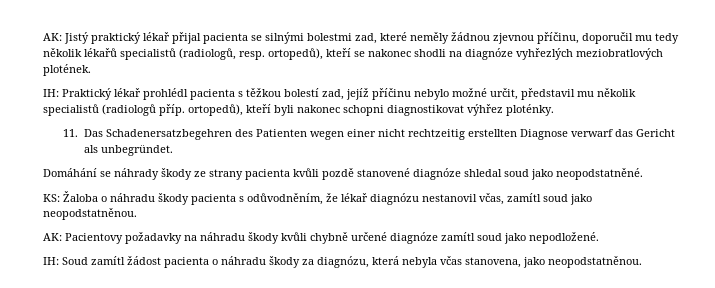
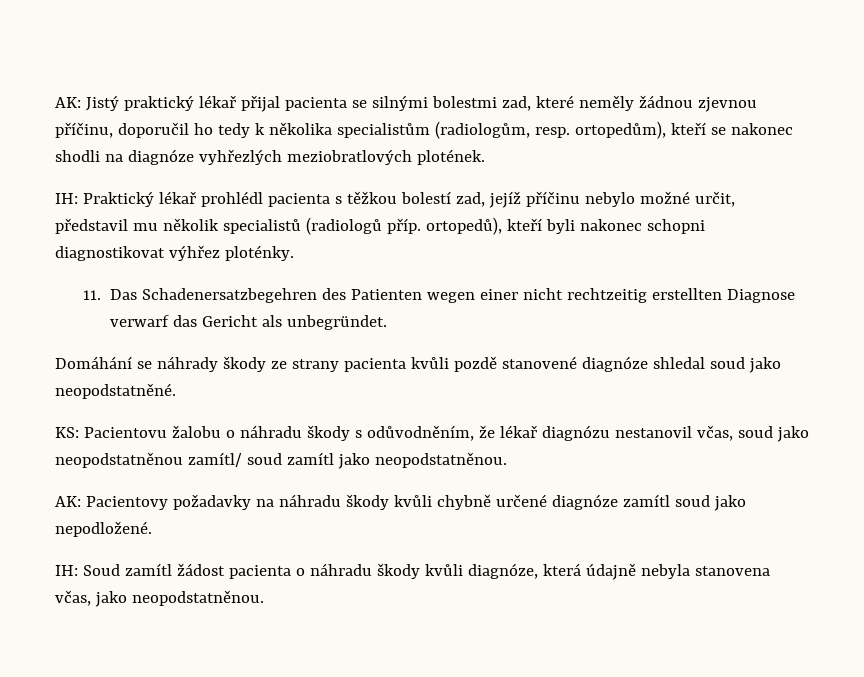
- AK: Jistý praktický lékař přijal pacienta se silnými bolestmi zad, které neměly žádnou zjevnou příčinu, doporučil mu tedy několik lékařů specialistů (radiologů, resp. ortopedů), kteří se nakonec shodli na diagnóze vyhřezlých meziobratlových plotének.
+ AK: Jistý praktický lékař přijal pacienta se silnými bolestmi zad, které neměly žádnou zjevnou příčinu, doporučil ho tedy k několika specialistům (radiologům, resp. ortopedům), kteří se nakonec shodli na diagnóze vyhřezlých meziobratlových plotének.
- KS: Žaloba o náhradu škody pacienta s odůvodněním, že lékař diagnózu nestanovil včas, zamítl soud jako neopodstatněnou.
+ KS: Pacientovu žalobu o náhradu škody s odůvodněním, že lékař diagnózu nestanovil včas, soud jako neopodstatněnou zamítl/ soud zamítl jako neopodstatněnou.
- IH: Soud zamítl žádost pacienta o náhradu škody za diagnózu, která nebyla včas stanovena, jako neopodstatněnou.
+ IH: Soud zamítl žádost pacienta o náhradu škody kvůli diagnóze, která údajně nebyla stanovena včas, jako neopodstatněnou.

